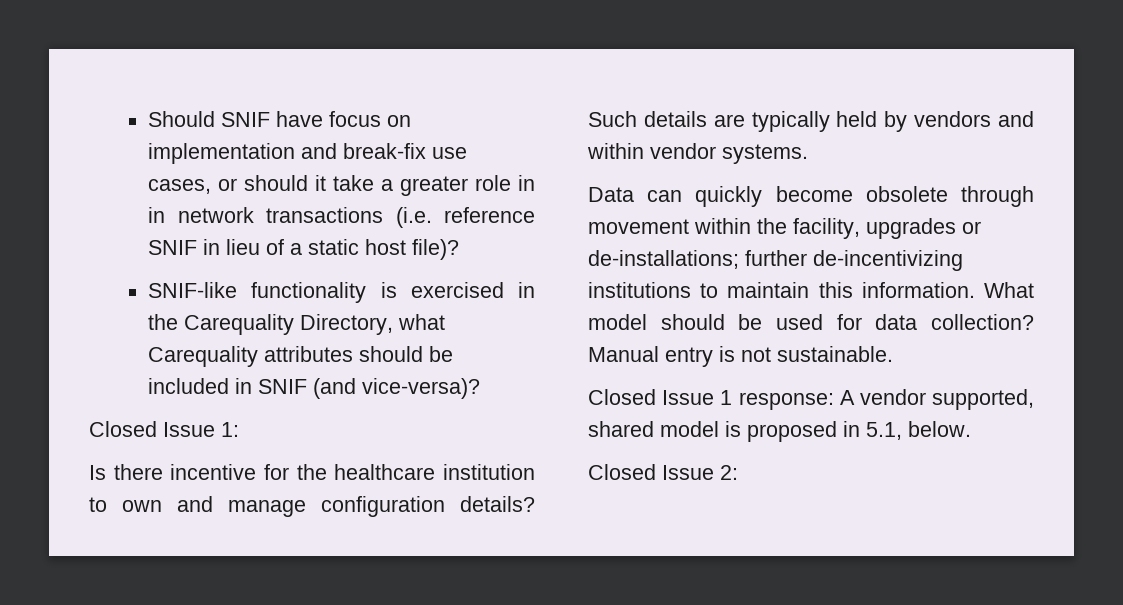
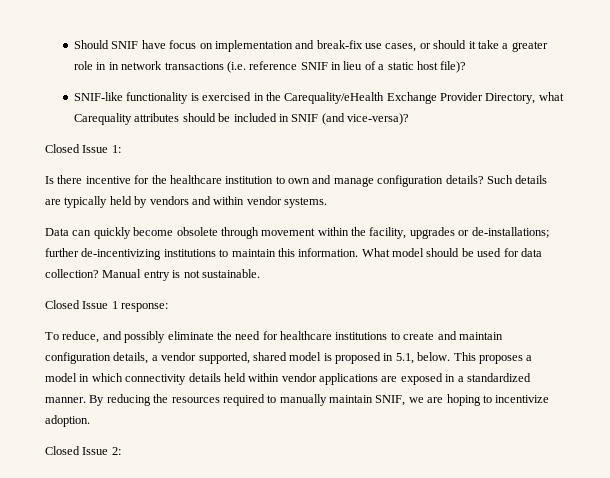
- SNIF-like functionality is exercised in the Carequality Directory, what Carequality attributes should be included in SNIF (and vice-versa)?
+ SNIF-like functionality is exercised in the Carequality/eHealth Exchange Provider Directory, what Carequality attributes should be included in SNIF (and vice-versa)?
- Closed Issue 1 response: A vendor supported, shared model is proposed in 5.1, below.
+ Closed Issue 1 response:
+ To reduce, and possibly eliminate the need for healthcare institutions to create and maintain configuration details, a vendor supported, shared model is proposed in 5.1, below. This proposes a model in which connectivity details held within vendor applications are exposed in a standardized manner. By reducing the resources required to manually maintain SNIF, we are hoping to incentivize adoption.

